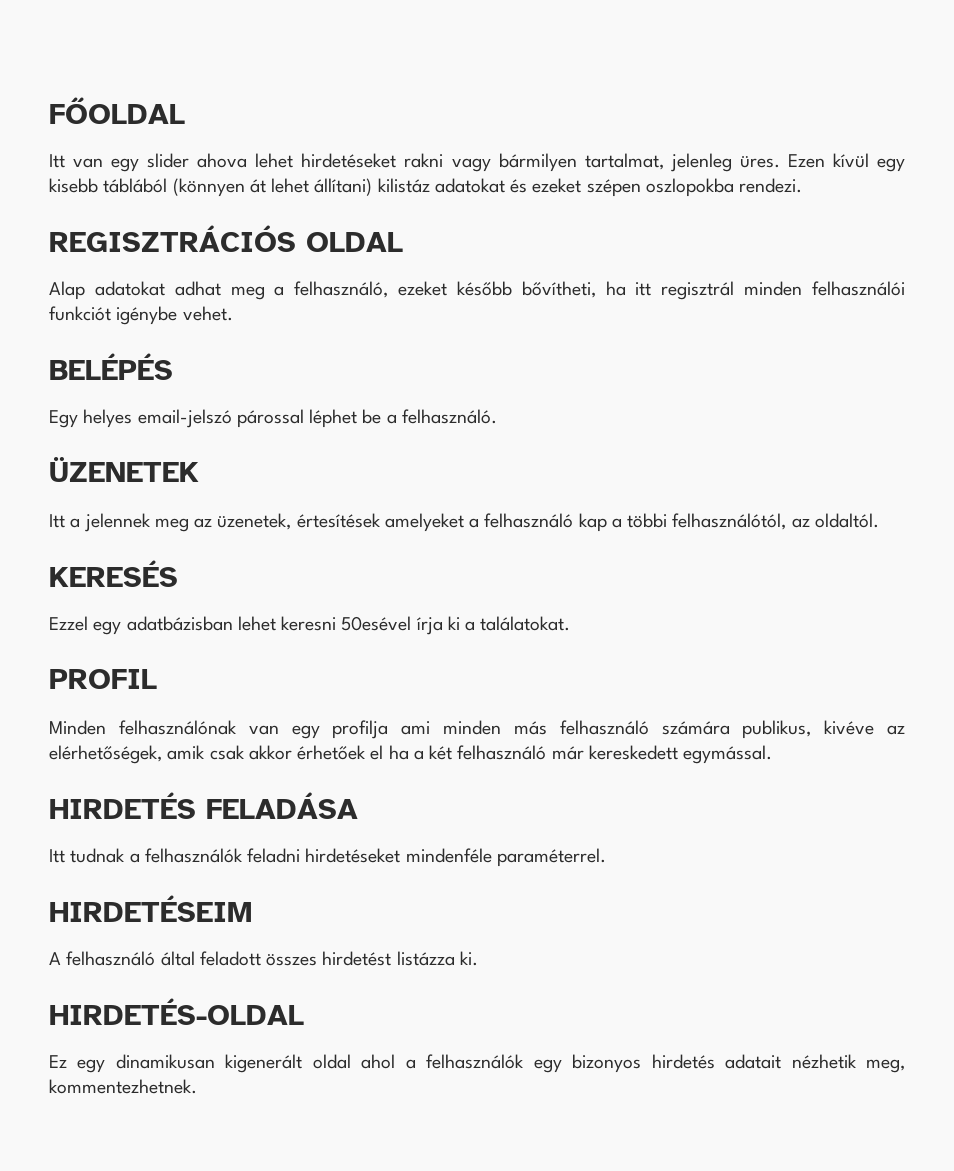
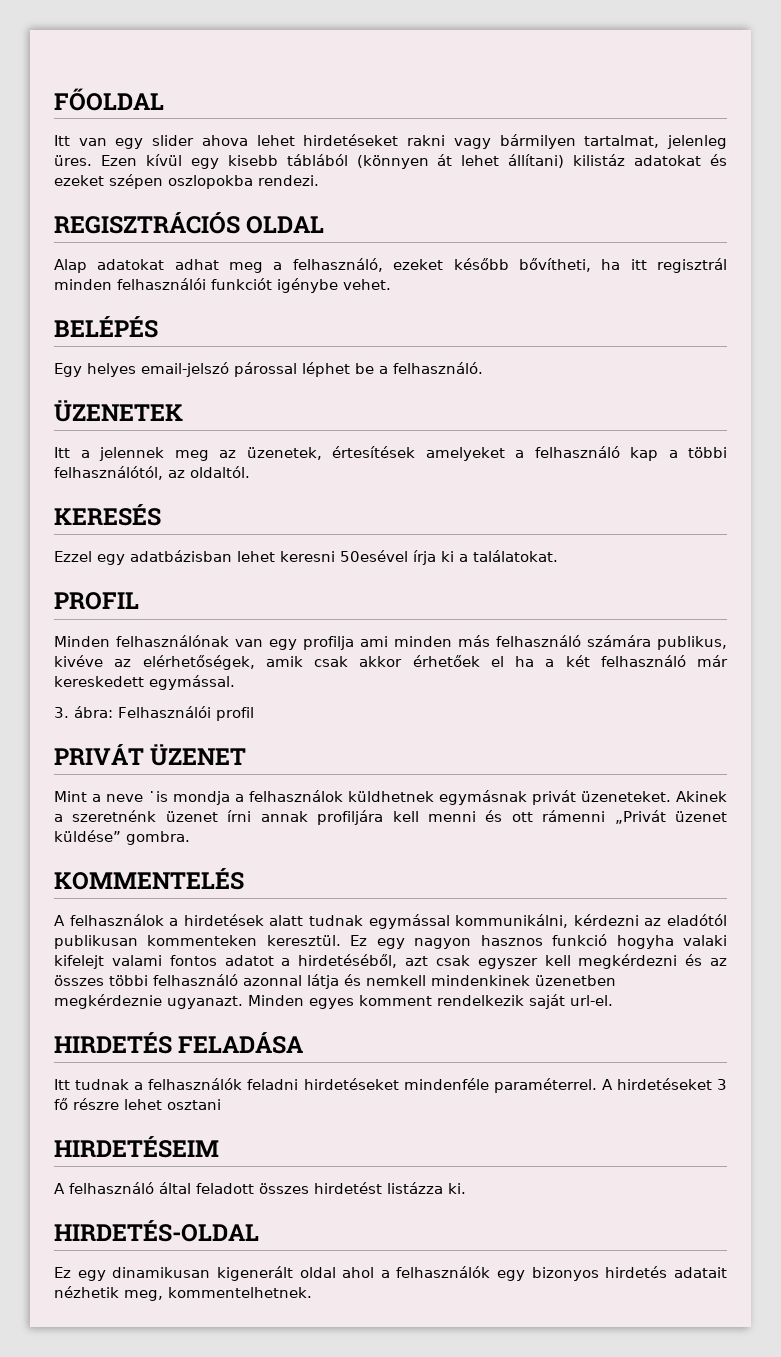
+ 3. ábra: Felhasználói profil
+ PRIVÁT ÜZENET
+ Mint a neve ˙is mondja a felhasználok küldhetnek egymásnak privát üzeneteket. Akinek a szeretnénk üzenet írni annak profiljára kell menni és ott rámenni „Privát üzenet küldése” gombra.
+ KOMMENTELÉS
+ A felhasználok a hirdetések alatt tudnak egymással kommunikálni, kérdezni az eladótól publikusan kommenteken keresztül. Ez egy nagyon hasznos funkció hogyha valaki kifelejt valami fontos adatot a hirdetéséből, azt csak egyszer kell megkérdezni és az összes többi felhasználó azonnal látja és nemkell mindenkinek üzenetben megkérdeznie ugyanazt. Minden egyes komment rendelkezik saját url-el.
+ A hirdetéseket 3 fő részre lehet osztani
- Ez egy dinamikusan kigenerált oldal ahol a felhasználók egy bizonyos hirdetés adatait nézhetik meg, kommentezhetnek.
+ Ez egy dinamikusan kigenerált oldal ahol a felhasználók egy bizonyos hirdetés adatait nézhetik meg, kommentelhetnek.

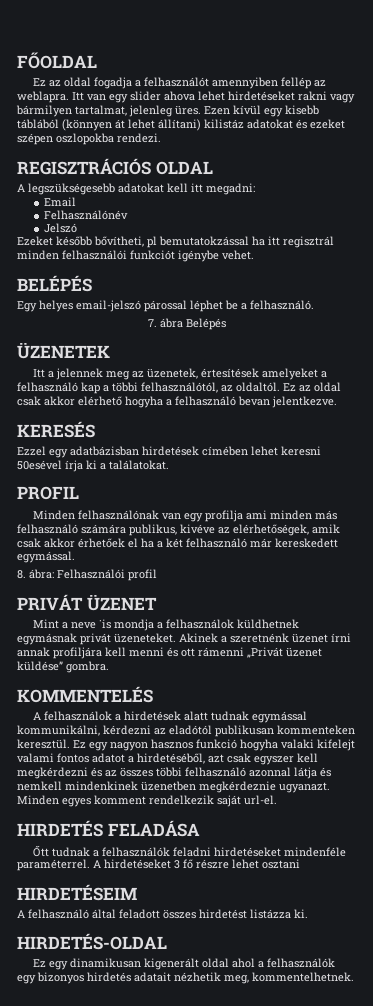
+ Ez az oldal fogadja a felhasználót amennyiben fellép az weblapra.
- Alap adatokat adhat meg a felhasználó, ezeket később bővítheti, ha itt regisztrál minden felhasználói funkciót igénybe vehet.
+ A legszükségesebb adatokat kell itt megadni:
+ Email
+ Felhasználónév
+ Jelszó
+ Ezeket később bővítheti, pl bemutatokzással ha itt regisztrál minden felhasználói funkciót igénybe vehet.
+ 7. ábra Belépés
+ Ez az oldal csak akkor elérhető hogyha a felhasználó bevan jelentkezve.
- Ezzel egy adatbázisban lehet keresni 50esével írja ki a találatokat.
+ Ezzel egy adatbázisban hirdetések címében lehet keresni 50esével írja ki a találatokat.
- 3. ábra: Felhasználói profil
+ 8. ábra: Felhasználói profil
- Itt tudnak a felhasználók feladni hirdetéseket mindenféle paraméterrel.
+ Őtt tudnak a felhasználók feladni hirdetéseket mindenféle paraméterrel.

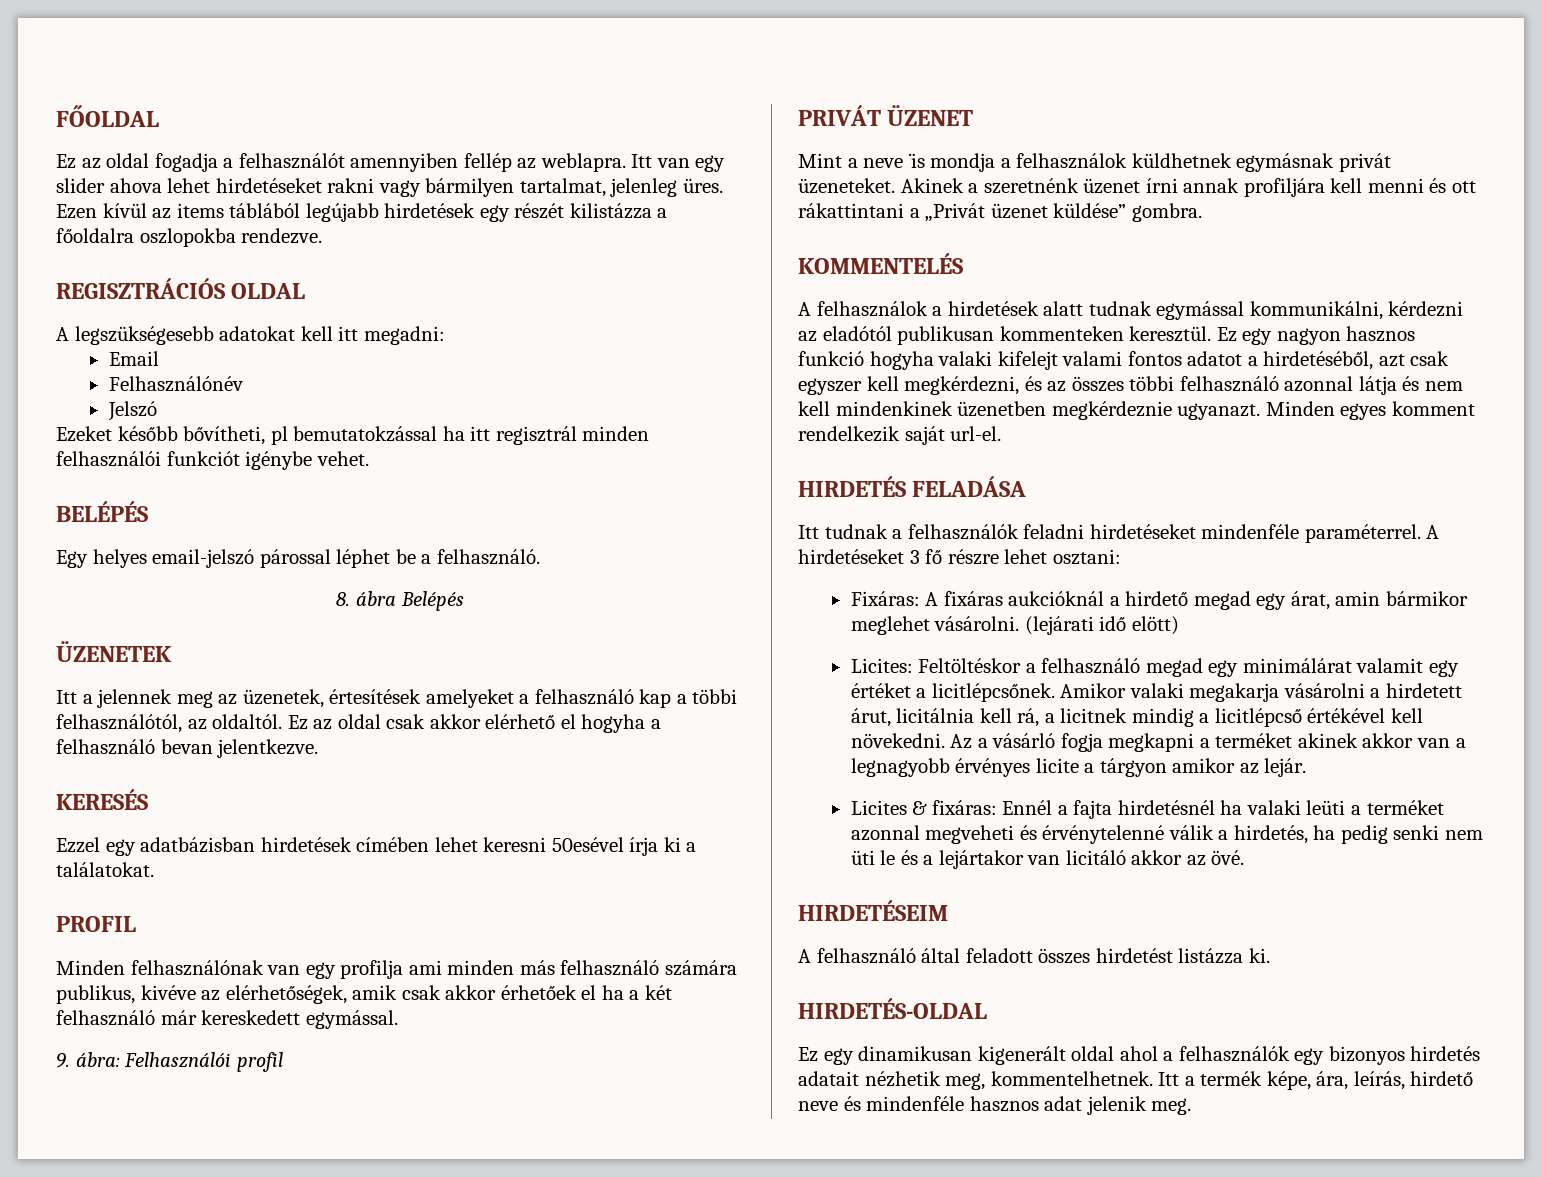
- Ezen kívül egy kisebb táblából (könnyen át lehet állítani) kilistáz adatokat és ezeket szépen oszlopokba rendezi.
+ Ezen kívül az items táblából legújabb hirdetések egy részét kilistázza a főoldalra oszlopokba rendezve.
- 7. ábra Belépés
+ 8. ábra Belépés
- Ez az oldal csak akkor elérhető hogyha a felhasználó bevan jelentkezve.
+ Ez az oldal csak akkor elérhető el hogyha a felhasználó bevan jelentkezve.
- 8. ábra: Felhasználói profil
+ 9. ábra: Felhasználói profil
- Akinek a szeretnénk üzenet írni annak profiljára kell menni és ott rámenni „Privát üzenet küldése” gombra.
+ Akinek a szeretnénk üzenet írni annak profiljára kell menni és ott rákattintani a „Privát üzenet küldése” gombra.
- Ez egy nagyon hasznos funkció hogyha valaki kifelejt valami fontos adatot a hirdetéséből, azt csak egyszer kell megkérdezni és az összes többi felhasználó azonnal látja és nemkell mindenkinek üzenetben megkérdeznie ugyanazt.
+ Ez egy nagyon hasznos funkció hogyha valaki kifelejt valami fontos adatot a hirdetéséből, azt csak egyszer kell megkérdezni, és az összes többi felhasználó azonnal látja és nem kell mindenkinek üzenetben megkérdeznie ugyanazt.
- Őtt tudnak a felhasználók feladni hirdetéseket mindenféle paraméterrel.
+ Itt tudnak a felhasználók feladni hirdetéseket mindenféle paraméterrel.
- A hirdetéseket 3 fő részre lehet osztani
+ A hirdetéseket 3 fő részre lehet osztani:
+ Fixáras: A fixáras aukcióknál a hirdető megad egy árat, amin bármikor meglehet vásárolni. (lejárati idő elött)
+ Licites: Feltöltéskor a felhasználó megad egy minimálárat valamit egy értéket a licitlépcsőnek. Amikor valaki megakarja vásárolni a hirdetett árut, licitálnia kell rá, a licitnek mindig a licitlépcső értékével kell növekedni. Az a vásárló fogja megkapni a terméket akinek akkor van a legnagyobb érvényes licite a tárgyon amikor az lejár.
+ Licites & fixáras: Ennél a fajta hirdetésnél ha valaki leüti a terméket azonnal megveheti és érvénytelenné válik a hirdetés, ha pedig senki nem üti le és a lejártakor van licitáló akkor az övé.
+ Itt a termék képe, ára, leírás, hirdető neve és mindenféle hasznos adat jelenik meg.

